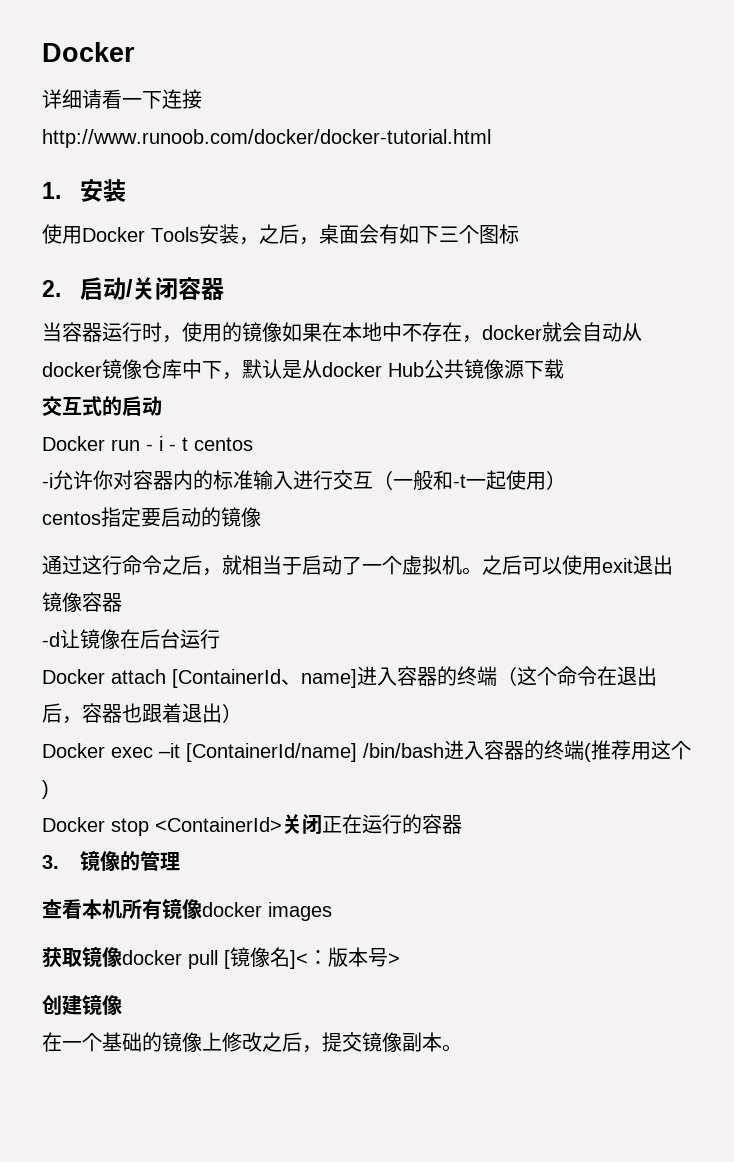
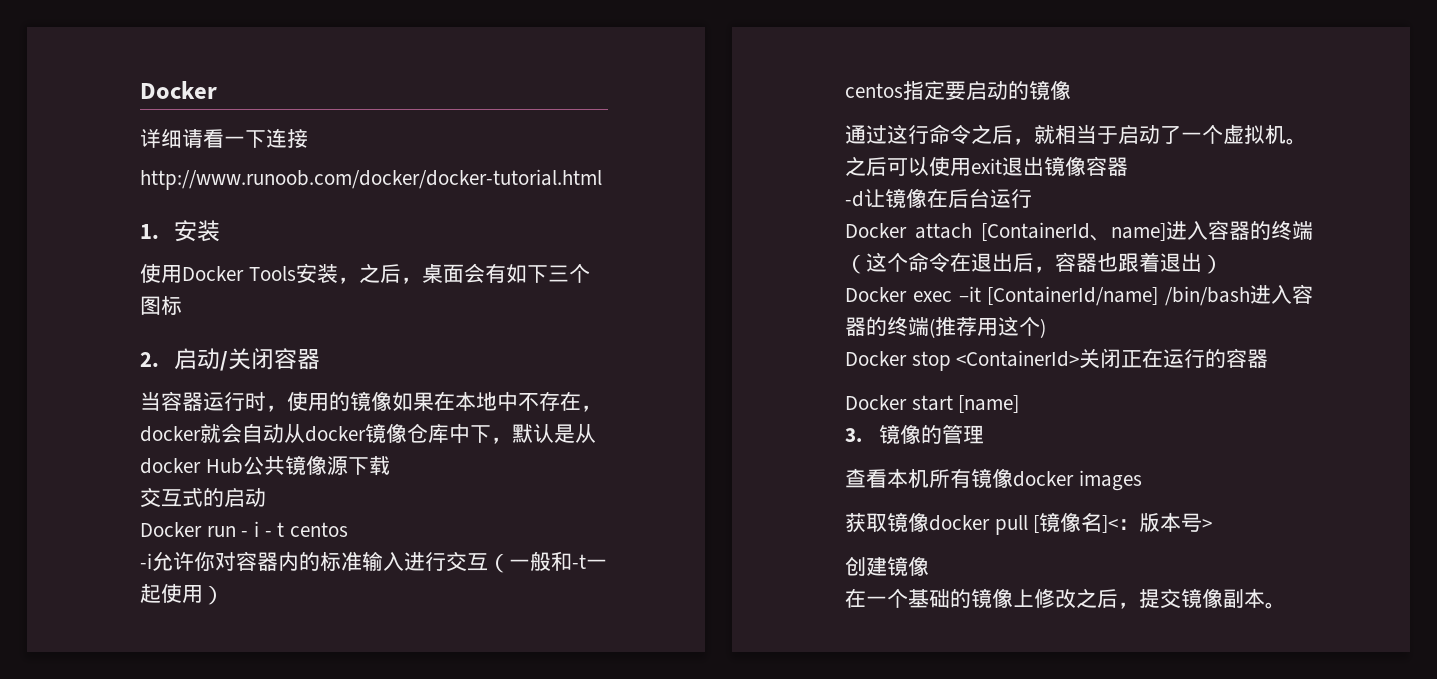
+ Docker start [name]

